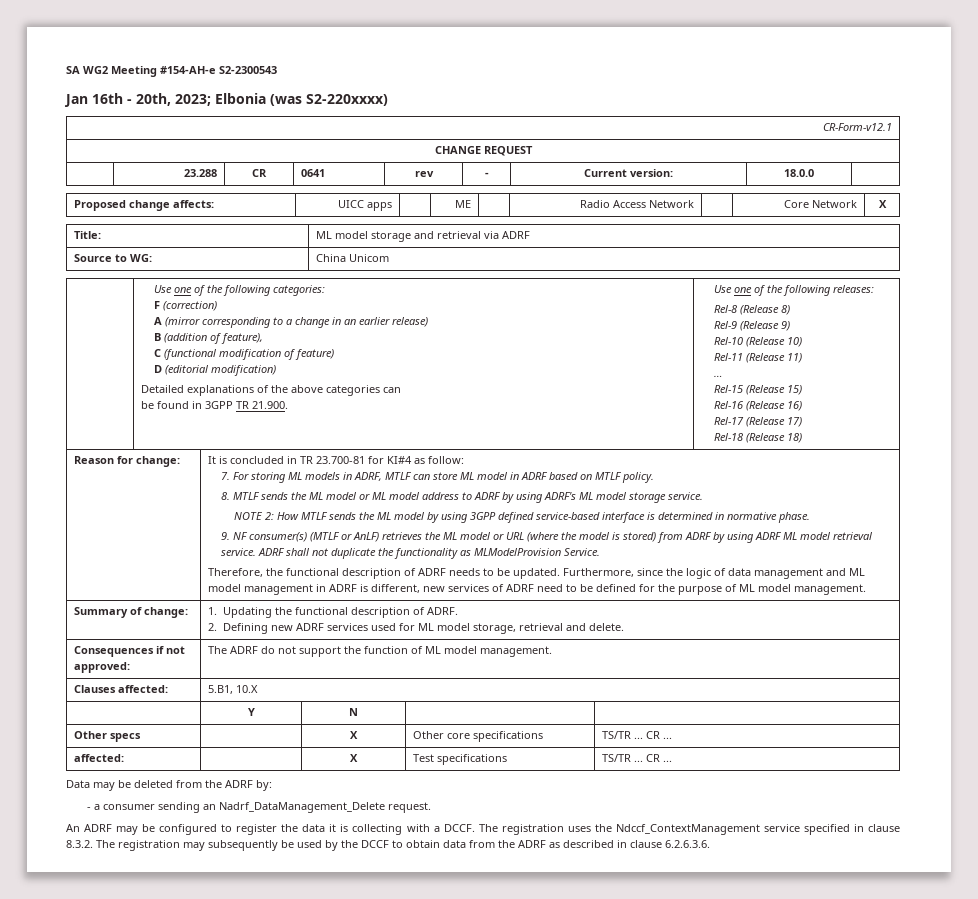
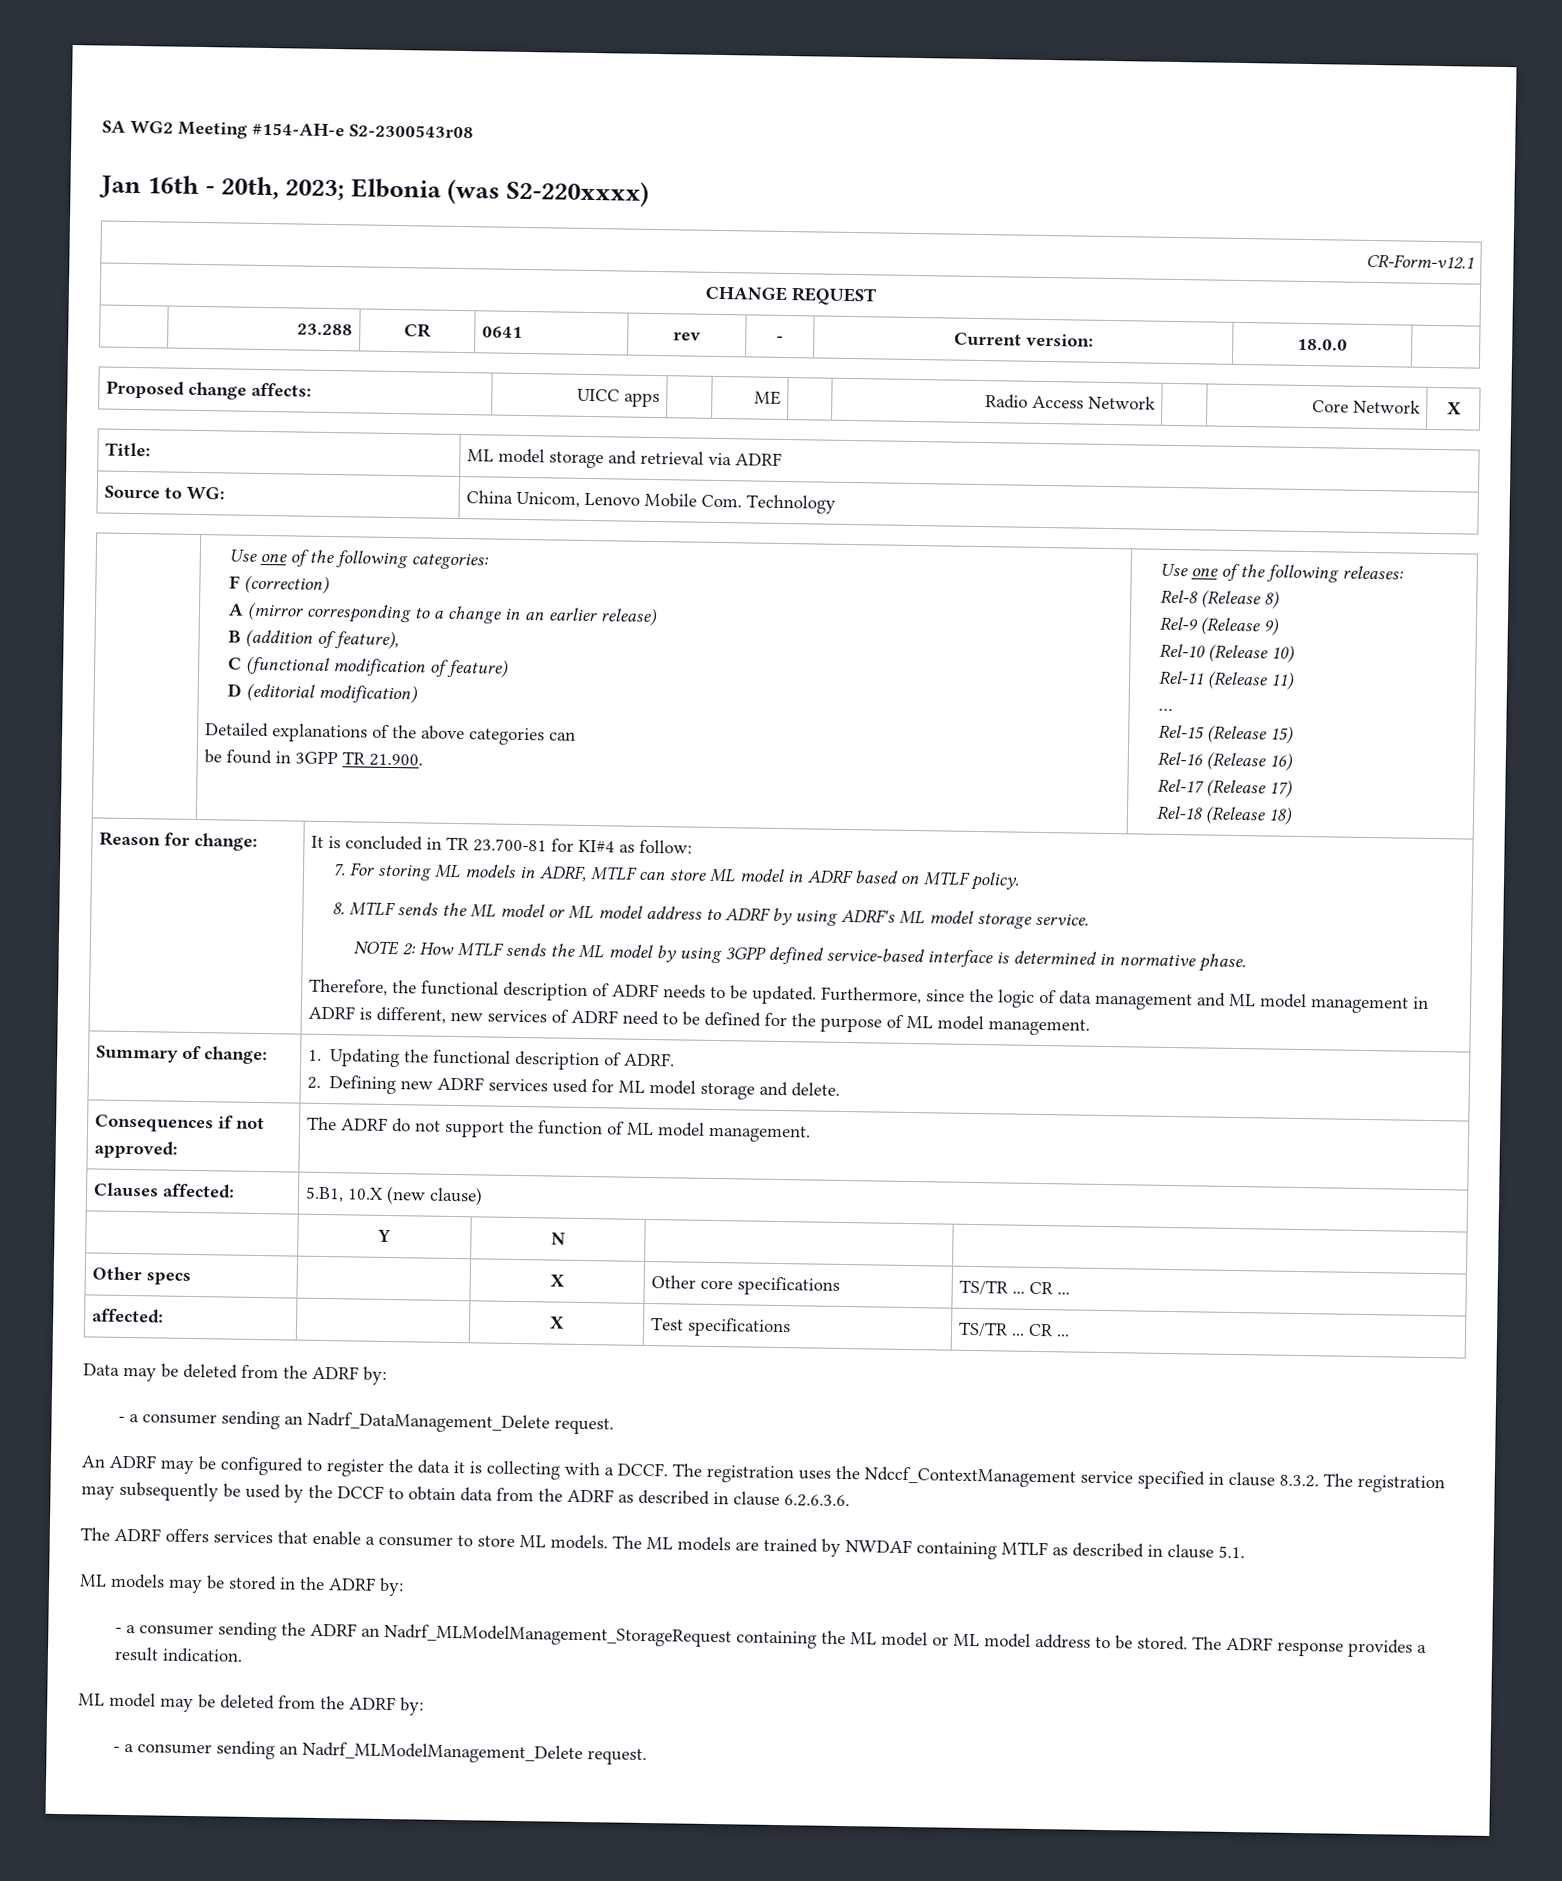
- SA WG2 Meeting #154-AH-e S2-2300543
+ SA WG2 Meeting #154-AH-e S2-2300543r08
- Source to WG: | China Unicom
+ Source to WG: | China Unicom, Lenovo Mobile Com. Technology
- 9. NF consumer(s) (MTLF or AnLF) retrieves the ML model or URL (where the model is stored) from ADRF by using ADRF ML model retrieval service. ADRF shall not duplicate the functionality as MLModelProvision Service.
  Summary of change: | 1. Updating the functional description of ADRF.
- 2. Defining new ADRF services used for ML model storage, retrieval and delete.
+ 2. Defining new ADRF services used for ML model storage and delete.
- Clauses affected: | 5.B1, 10.X
+ Clauses affected: | 5.B1, 10.X (new clause)
+ The ADRF offers services that enable a consumer to store ML models. The ML models are trained by NWDAF containing MTLF as described in clause 5.1.
+ ML models may be stored in the ADRF by:
+ - a consumer sending the ADRF an Nadrf_MLModelManagement_StorageRequest containing the ML model or ML model address to be stored. The ADRF response provides a result indication.
+ ML model may be deleted from the ADRF by:
+ - a consumer sending an Nadrf_MLModelManagement_Delete request.

